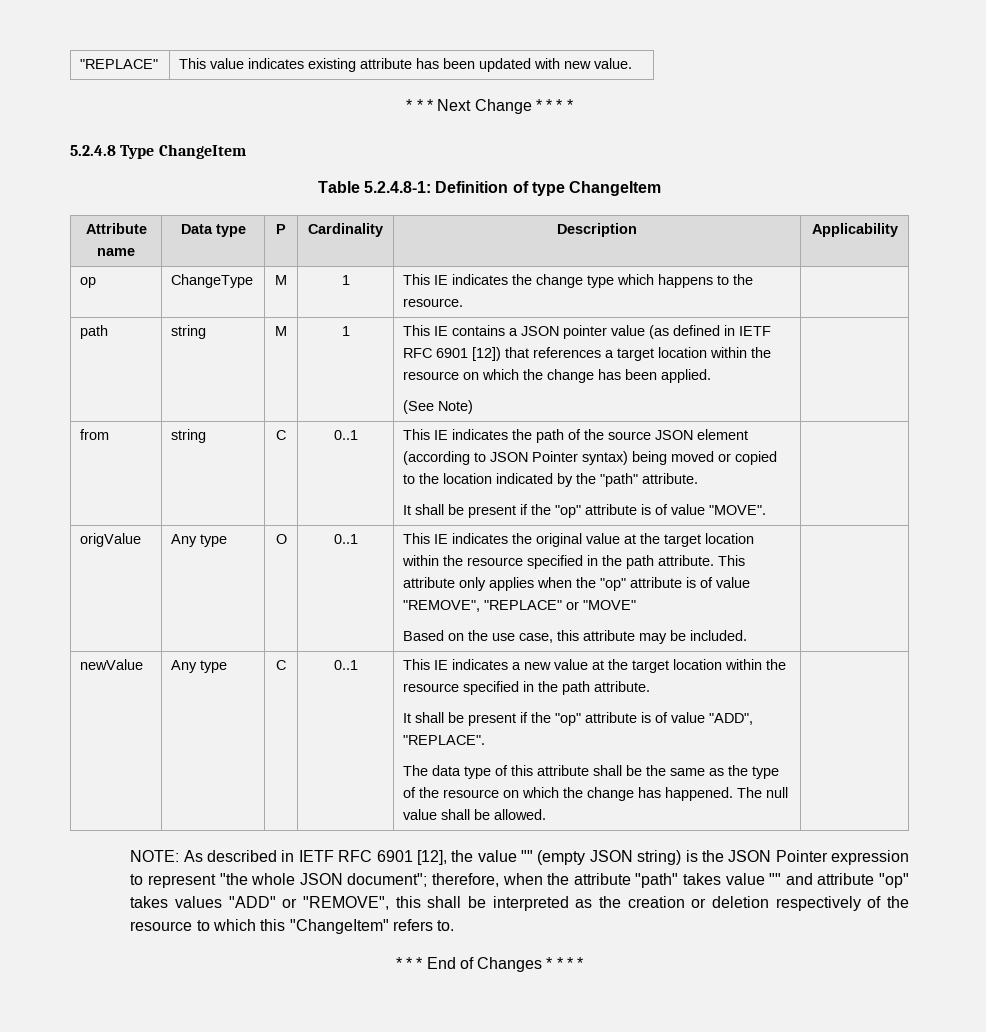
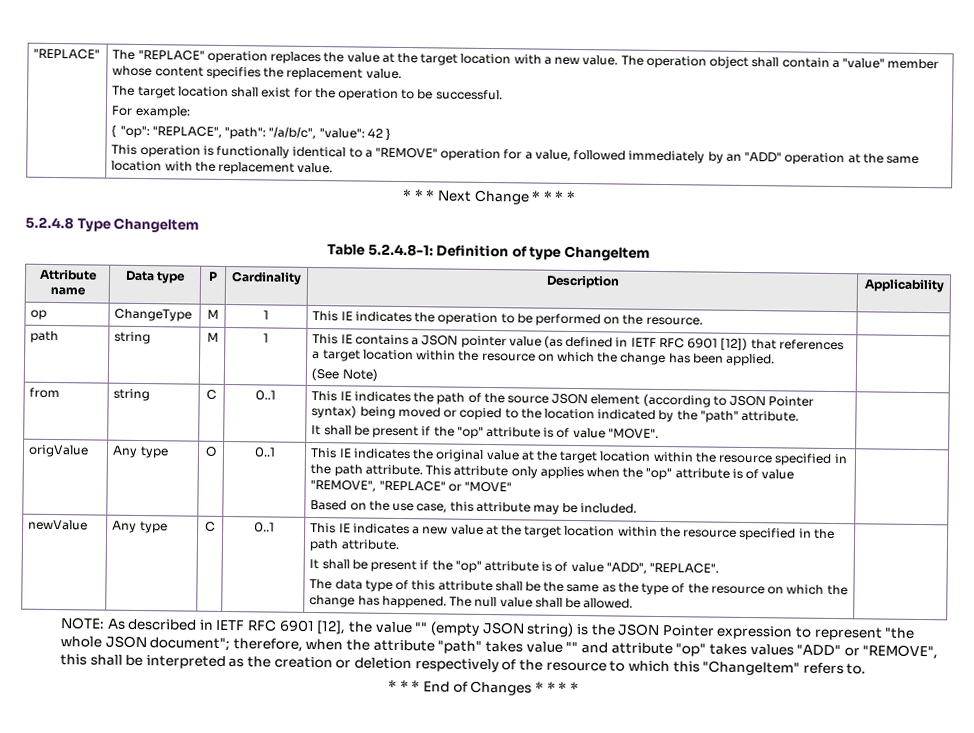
- This value indicates existing attribute has been updated with new value.
+ The "REPLACE" operation replaces the value at the target location with a new value. The operation object shall contain a "value" member whose content specifies the replacement value.
+ The target location shall exist for the operation to be successful.
+ For example:
+ { "op": "REPLACE", "path": "/a/b/c", "value": 42 }
+ This operation is functionally identical to a "REMOVE" operation for a value, followed immediately by an "ADD" operation at the same location with the replacement value.
- op | ChangeType | M | 1 | This IE indicates the change type which happens to the resource. |
+ op | ChangeType | M | 1 | This IE indicates the operation to be performed on the resource. |

